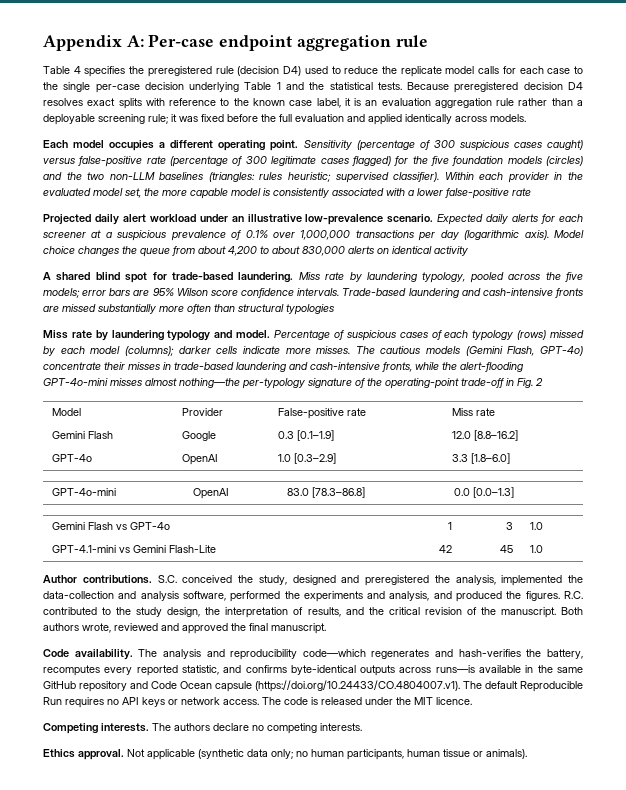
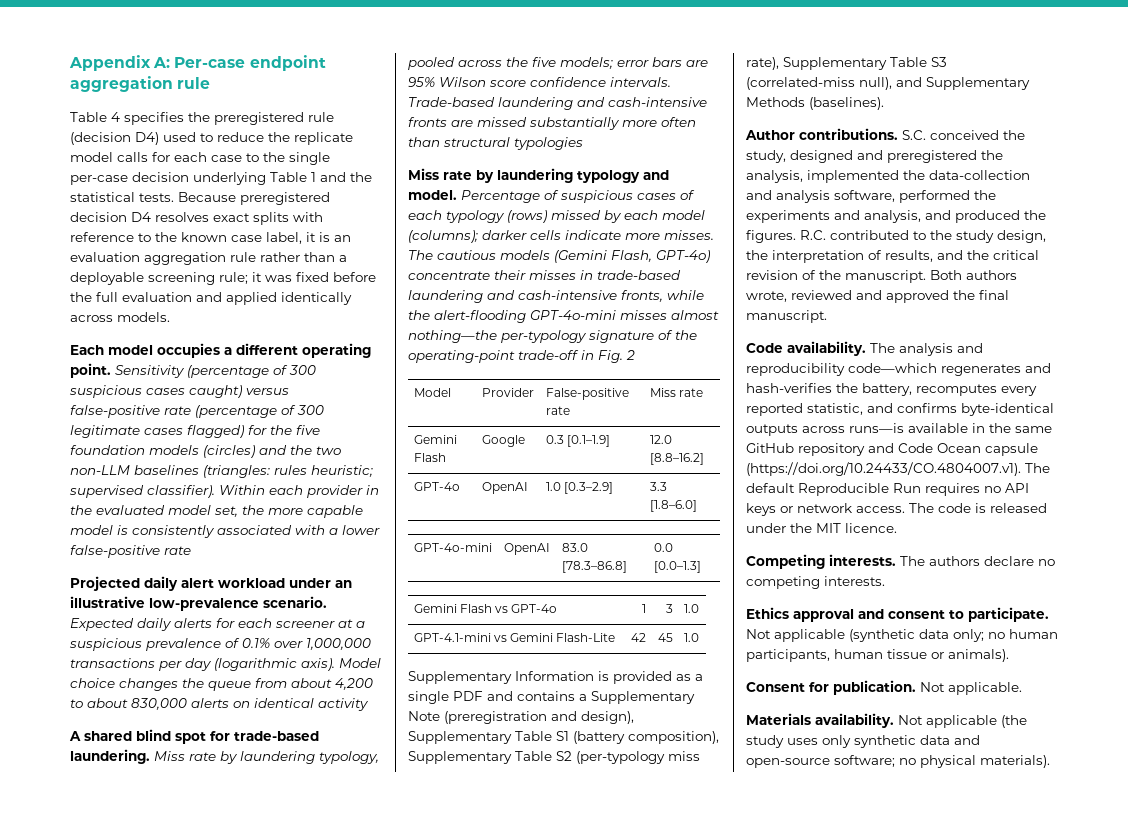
+ Supplementary Information is provided as a single PDF and contains a Supplementary Note (preregistration and design), Supplementary Table S1 (battery composition), Supplementary Table S2 (per-typology miss rate), Supplementary Table S3 (correlated-miss null), and Supplementary Methods (baselines).
- Ethics approval.
+ Ethics approval and consent to participate.
+ Consent for publication. Not applicable.
+ Materials availability. Not applicable (the study uses only synthetic data and open-source software; no physical materials).

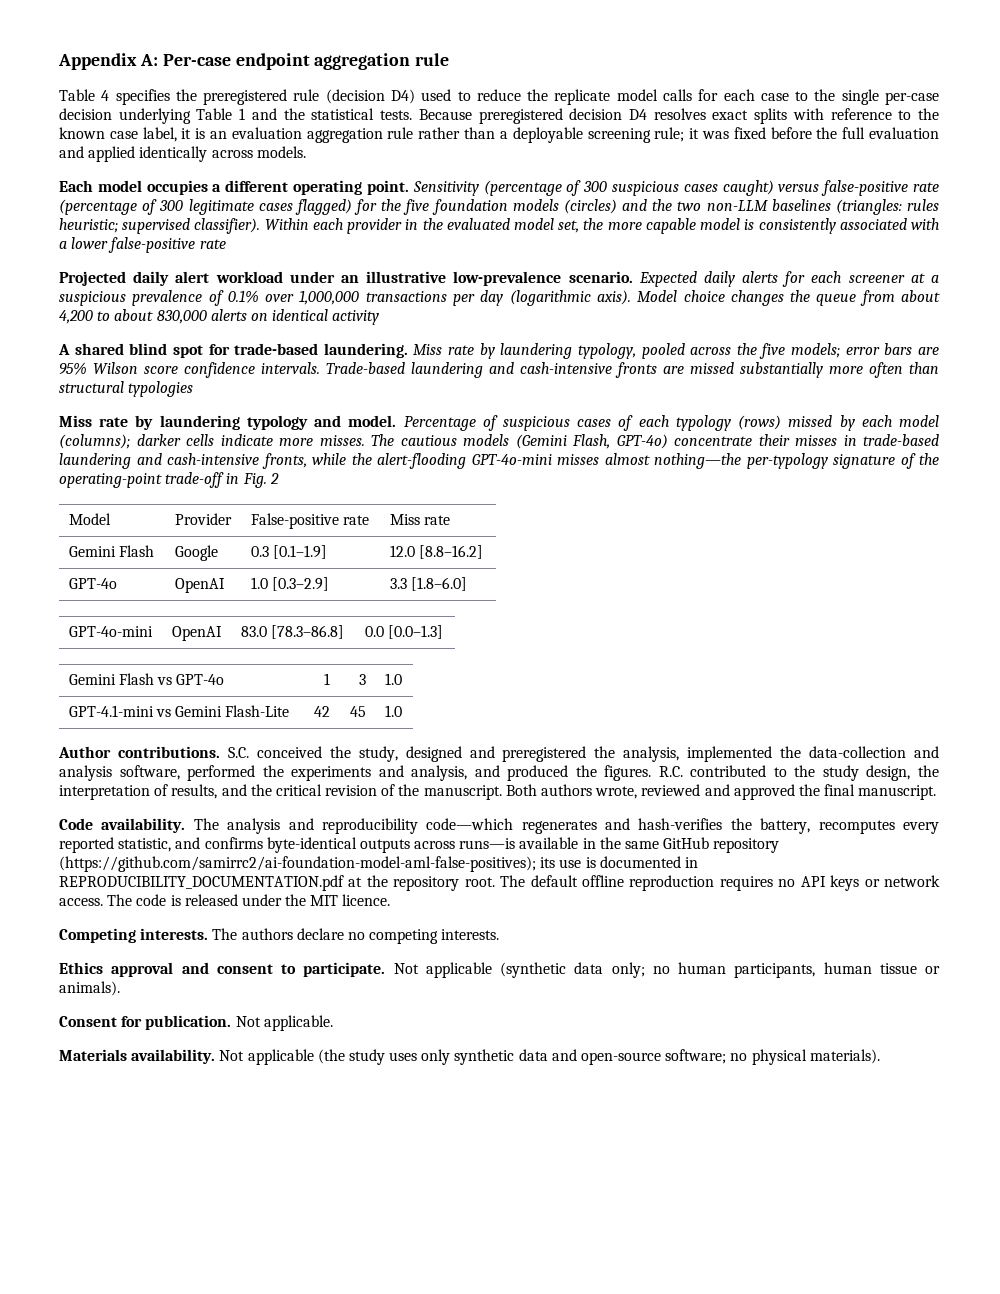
- Supplementary Information is provided as a single PDF and contains a Supplementary Note (preregistration and design), Supplementary Table S1 (battery composition), Supplementary Table S2 (per-typology miss rate), Supplementary Table S3 (correlated-miss null), and Supplementary Methods (baselines).
- The analysis and reproducibility code—which regenerates and hash-verifies the battery, recomputes every reported statistic, and confirms byte-identical outputs across runs—is available in the same GitHub repository and Code Ocean capsule (https://doi.org/10.24433/CO.4804007.v1). The default Reproducible Run requires no API keys or network access.
+ The analysis and reproducibility code—which regenerates and hash-verifies the battery, recomputes every reported statistic, and confirms byte-identical outputs across runs—is available in the same GitHub repository (https://github.com/samirrc2/ai-foundation-model-aml-false-positives); its use is documented in REPRODUCIBILITY_DOCUMENTATION.pdf at the repository root. The default offline reproduction requires no API keys or network access.

